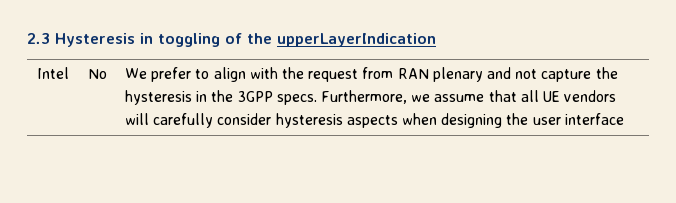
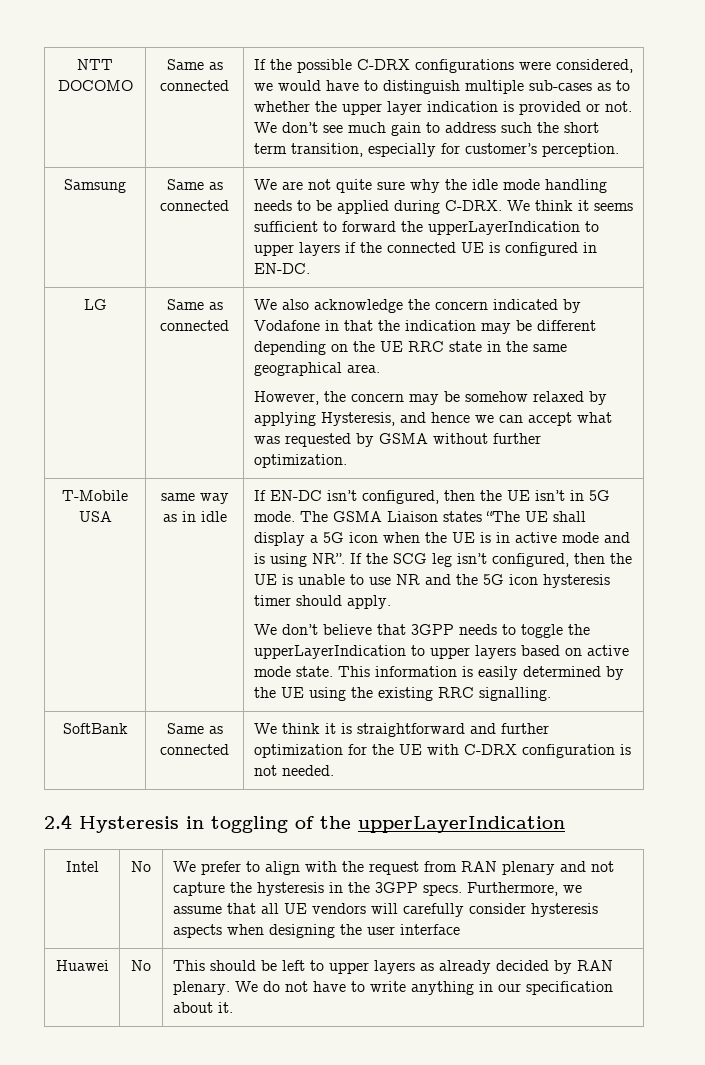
- 2.3 Hysteresis in toggling of the upperLayerIndication
+ NTT DOCOMO | Same as connected | If the possible C-DRX configurations were considered, we would have to distinguish multiple sub-cases as to whether the upper layer indication is provided or not. We don’t see much gain to address such the short term transition, especially for customer’s perception.
+ Samsung | Same as connected | We are not quite sure why the idle mode handling needs to be applied during C-DRX. We think it seems sufficient to forward the upperLayerIndication to upper layers if the connected UE is configured in EN-DC.
+ LG | Same as connected | We also acknowledge the concern indicated by Vodafone in that the indication may be different depending on the UE RRC state in the same geographical area.
+ However, the concern may be somehow relaxed by applying Hysteresis, and hence we can accept what was requested by GSMA without further optimization.
+ T-Mobile USA | same way as in idle | If EN-DC isn’t configured, then the UE isn’t in 5G mode. The GSMA Liaison states “The UE shall display a 5G icon when the UE is in active mode and is using NR”. If the SCG leg isn’t configured, then the UE is unable to use NR and the 5G icon hysteresis timer should apply.
+ We don’t believe that 3GPP needs to toggle the upperLayerIndication to upper layers based on active mode state. This information is easily determined by the UE using the existing RRC signalling.
+ SoftBank | Same as connected | We think it is straightforward and further optimization for the UE with C-DRX configuration is not needed.
+ 2.4 Hysteresis in toggling of the upperLayerIndication
+ Huawei | No | This should be left to upper layers as already decided by RAN plenary. We do not have to write anything in our specification about it.

